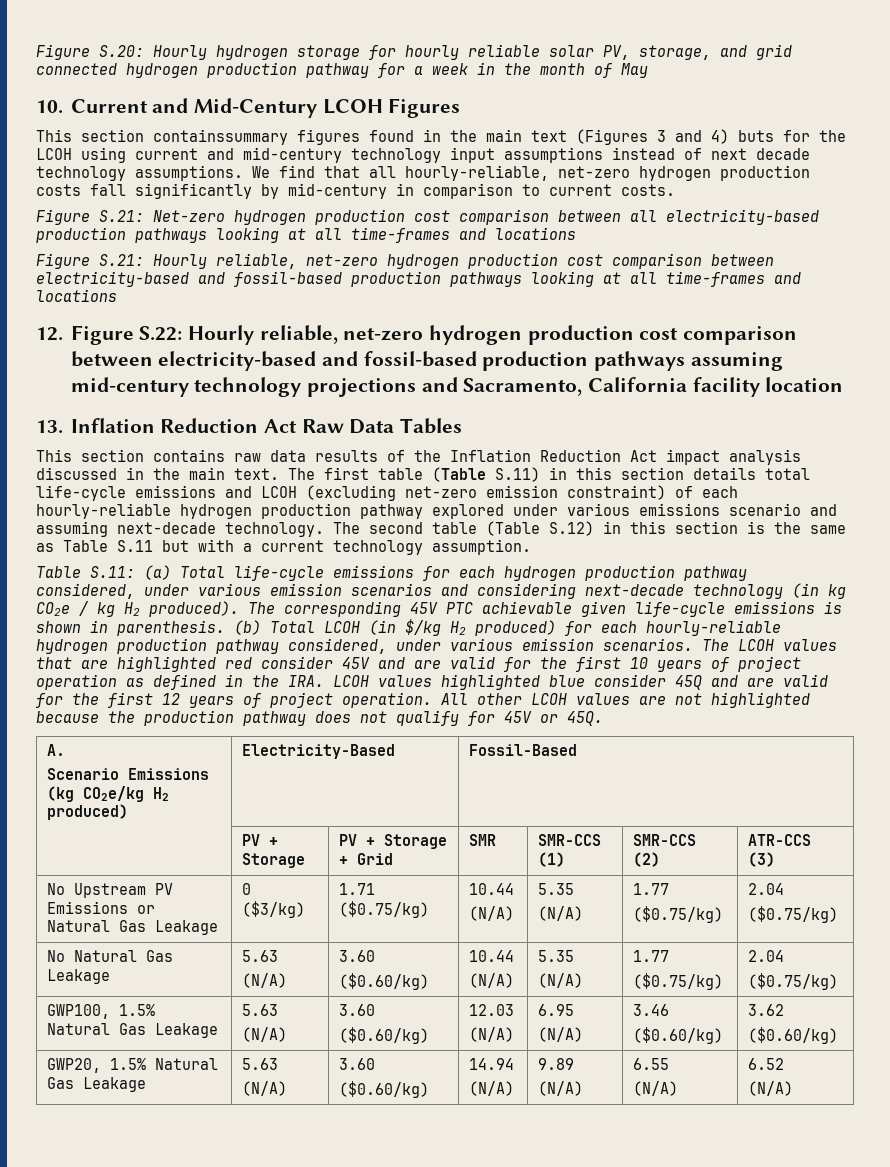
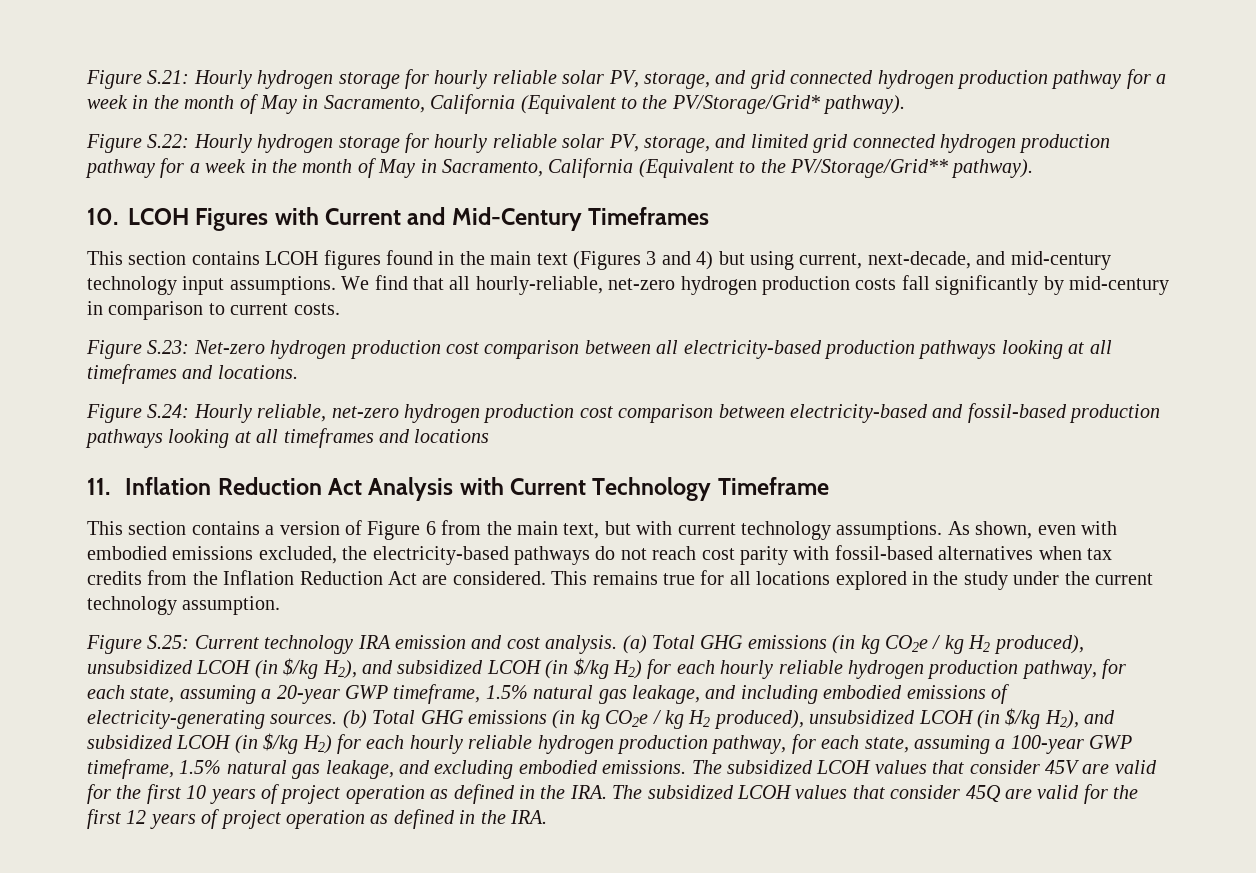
- Figure S.20: Hourly hydrogen storage for hourly reliable solar PV, storage, and grid connected hydrogen production pathway for a week in the month of May
- 10. Current and Mid-Century LCOH Figures
- This section containssummary figures found in the main text (Figures 3 and 4) buts for the LCOH using current and mid-century technology input assumptions instead of next decade technology assumptions.
+ Figure S.21: Hourly hydrogen storage for hourly reliable solar PV, storage, and grid connected hydrogen production pathway for a week in the month of May in Sacramento, California (Equivalent to the PV/Storage/Grid* pathway).
+ Figure S.22: Hourly hydrogen storage for hourly reliable solar PV, storage, and limited grid connected hydrogen production pathway for a week in the month of May in Sacramento, California (Equivalent to the PV/Storage/Grid** pathway).
+ 10. LCOH Figures with Current and Mid-Century Timeframes
+ This section contains LCOH figures found in the main text (Figures 3 and 4) but using current, next-decade, and mid-century technology input assumptions.
- Figure S.21: Net-zero hydrogen production cost comparison between all electricity-based production pathways looking at all time-frames and locations
- Figure S.21: Hourly reliable, net-zero hydrogen production cost comparison between electricity-based and fossil-based production pathways looking at all time-frames and locations
- 12. Figure S.22: Hourly reliable, net-zero hydrogen production cost comparison between electricity-based and fossil-based production pathways assuming mid-century technology projections and Sacramento, California facility location
- 13. Inflation Reduction Act Raw Data Tables
- This section contains raw data results of the Inflation Reduction Act impact analysis discussed in the main text. The first table (Table S.11) in this section details total life-cycle emissions and LCOH (excluding net-zero emission constraint) of each hourly-reliable hydrogen production pathway explored under various emissions scenario and assuming next-decade technology. The second table (Table S.12) in this section is the same as Table S.11 but with a current technology assumption.
- Table S.11: (a) Total life-cycle emissions for each hydrogen production pathway considered, under various emission scenarios and considering next-decade technology (in kg CO2e / kg H2 produced). The corresponding 45V PTC achievable given life-cycle emissions is shown in parenthesis. (b) Total LCOH (in $/kg H2 produced) for each hourly-reliable hydrogen production pathway considered, under various emission scenarios. The LCOH values that are highlighted red consider 45V and are valid for the first 10 years of project operation as defined in the IRA. LCOH values highlighted blue consider 45Q and are valid for the first 12 years of project operation. All other LCOH values are not highlighted because the production pathway does not qualify for 45V or 45Q.
- A.
- Scenario Emissions (kg CO2e/kg H2 produced) | Electricity-Based | Fossil-Based
- | PV + Storage | PV + Storage + Grid | SMR | SMR-CCS (1) | SMR-CCS (2) | ATR-CCS (3)
- No Upstream PV Emissions or Natural Gas Leakage | 0 ($3/kg) | 1.71 ($0.75/kg) | 10.44
- (N/A) | 5.35
- (N/A) | 1.77
- ($0.75/kg) | 2.04
- ($0.75/kg)
- No Natural Gas Leakage | 5.63
- (N/A) | 3.60
- ($0.60/kg) | 10.44
- (N/A) | 5.35
- (N/A) | 1.77
- ($0.75/kg) | 2.04
- ($0.75/kg)
- GWP100, 1.5% Natural Gas Leakage | 5.63
- (N/A) | 3.60
- ($0.60/kg) | 12.03
- (N/A) | 6.95
- (N/A) | 3.46
- ($0.60/kg) | 3.62
- ($0.60/kg)
- GWP20, 1.5% Natural Gas Leakage | 5.63
- (N/A) | 3.60
- ($0.60/kg) | 14.94
- (N/A) | 9.89
- (N/A) | 6.55
- (N/A) | 6.52
- (N/A)
+ Figure S.23: Net-zero hydrogen production cost comparison between all electricity-based production pathways looking at all timeframes and locations.
+ Figure S.24: Hourly reliable, net-zero hydrogen production cost comparison between electricity-based and fossil-based production pathways looking at all timeframes and locations
+ 11. Inflation Reduction Act Analysis with Current Technology Timeframe
+ This section contains a version of Figure 6 from the main text, but with current technology assumptions. As shown, even with embodied emissions excluded, the electricity-based pathways do not reach cost parity with fossil-based alternatives when tax credits from the Inflation Reduction Act are considered. This remains true for all locations explored in the study under the current technology assumption.
+ Figure S.25: Current technology IRA emission and cost analysis. (a) Total GHG emissions (in kg CO2e / kg H2 produced), unsubsidized LCOH (in $/kg H2), and subsidized LCOH (in $/kg H2) for each hourly reliable hydrogen production pathway, for each state, assuming a 20-year GWP timeframe, 1.5% natural gas leakage, and including embodied emissions of electricity-generating sources. (b) Total GHG emissions (in kg CO2e / kg H2 produced), unsubsidized LCOH (in $/kg H2), and subsidized LCOH (in $/kg H2) for each hourly reliable hydrogen production pathway, for each state, assuming a 100-year GWP timeframe, 1.5% natural gas leakage, and excluding embodied emissions. The subsidized LCOH values that consider 45V are valid for the first 10 years of project operation as defined in the IRA. The subsidized LCOH values that consider 45Q are valid for the first 12 years of project operation as defined in the IRA.

